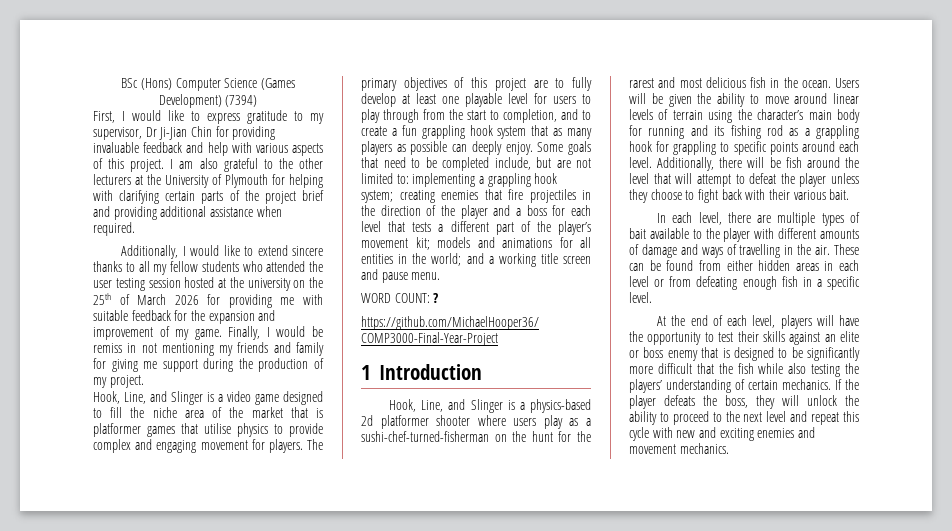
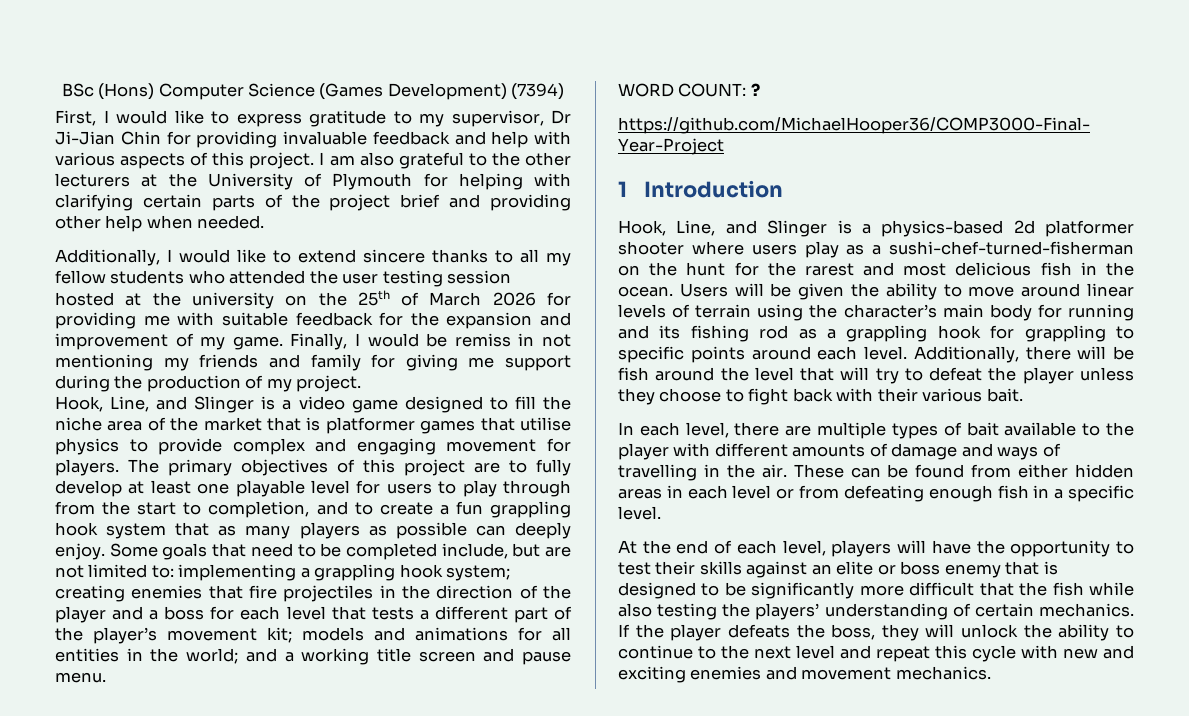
- I am also grateful to the other lecturers at the University of Plymouth for helping with clarifying certain parts of the project brief and providing additional assistance when required.
+ I am also grateful to the other lecturers at the University of Plymouth for helping with clarifying certain parts of the project brief and providing other help when needed.
- Additionally, there will be fish around the level that will attempt to defeat the player unless they choose to fight back with their various bait.
+ Additionally, there will be fish around the level that will try to defeat the player unless they choose to fight back with their various bait.
- If the player defeats the boss, they will unlock the ability to proceed to the next level and repeat this cycle with new and exciting enemies and movement mechanics.
+ If the player defeats the boss, they will unlock the ability to continue to the next level and repeat this cycle with new and exciting enemies and movement mechanics.

